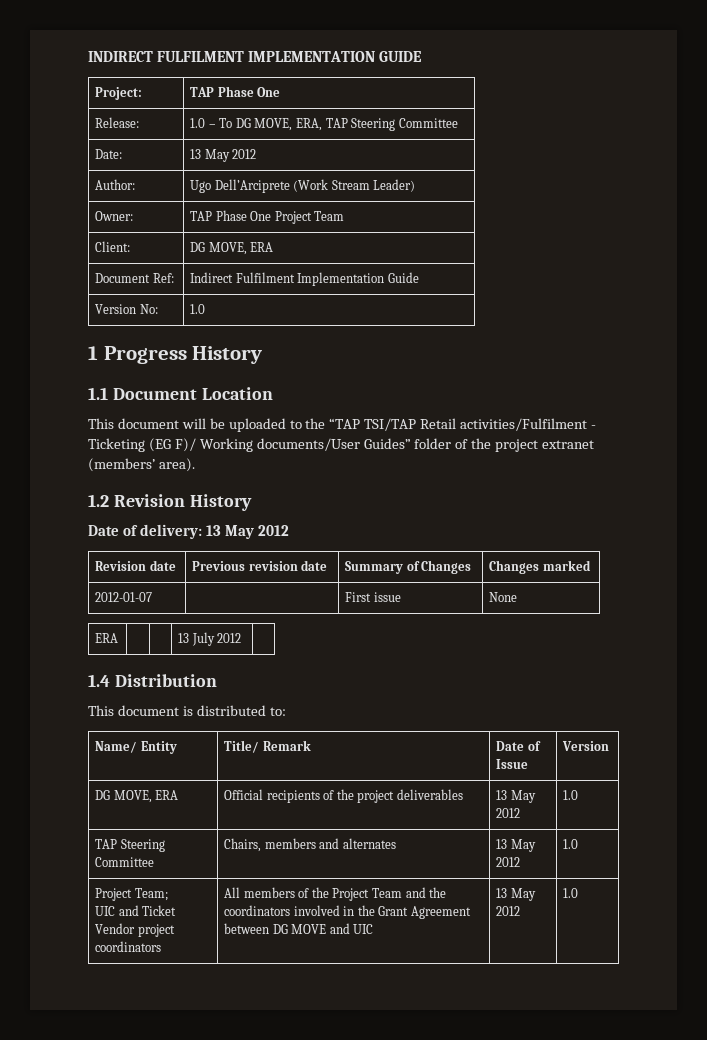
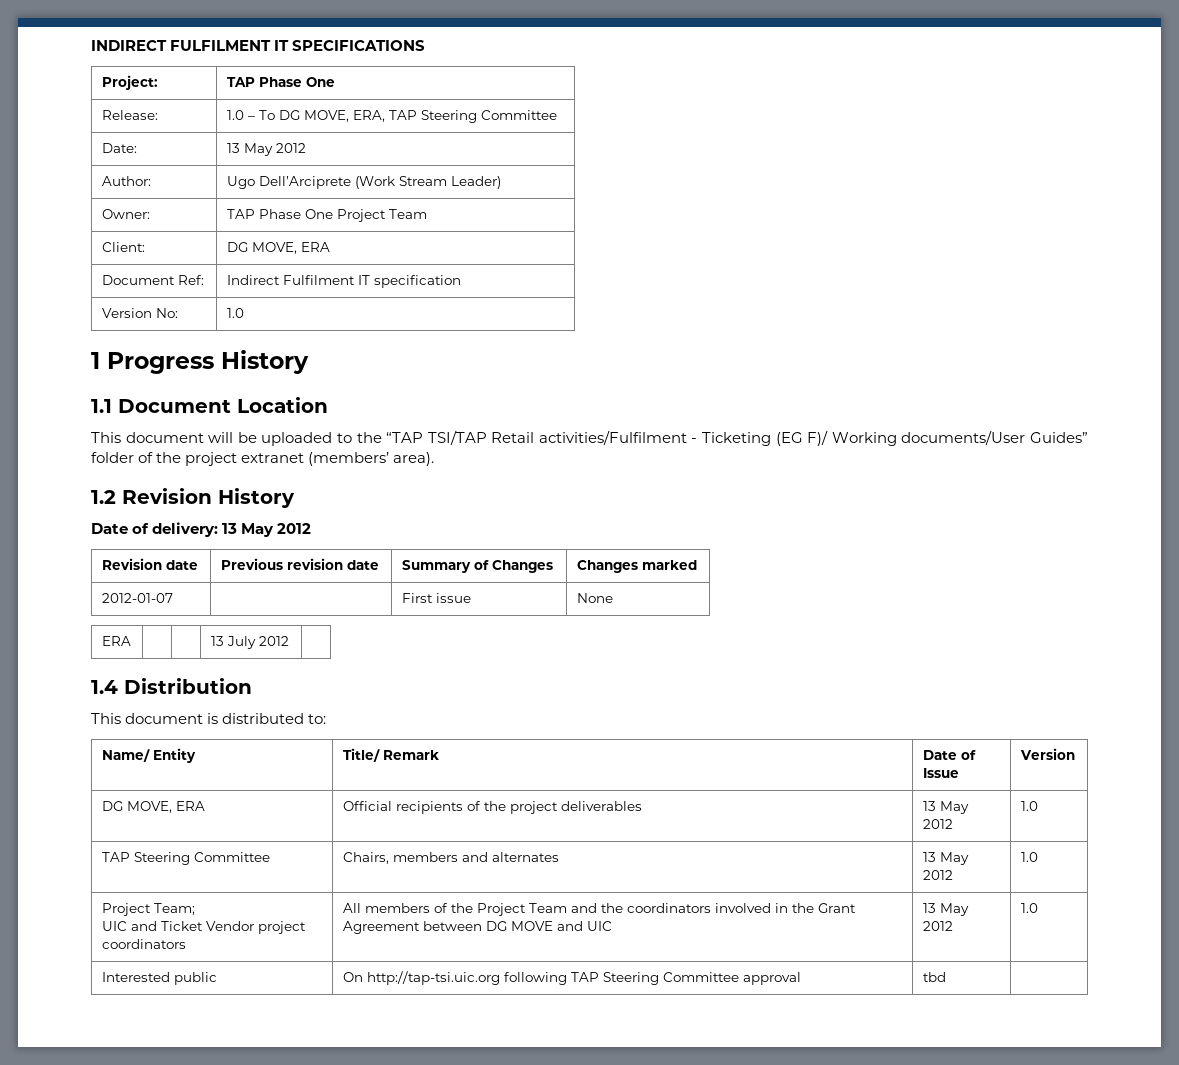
- INDIRECT FULFILMENT IMPLEMENTATION GUIDE
+ INDIRECT FULFILMENT IT SPECIFICATIONS
- Document Ref: | Indirect Fulfilment Implementation Guide
+ Document Ref: | Indirect Fulfilment IT specification
+ Interested public | On http://tap-tsi.uic.org following TAP Steering Committee approval | tbd |

